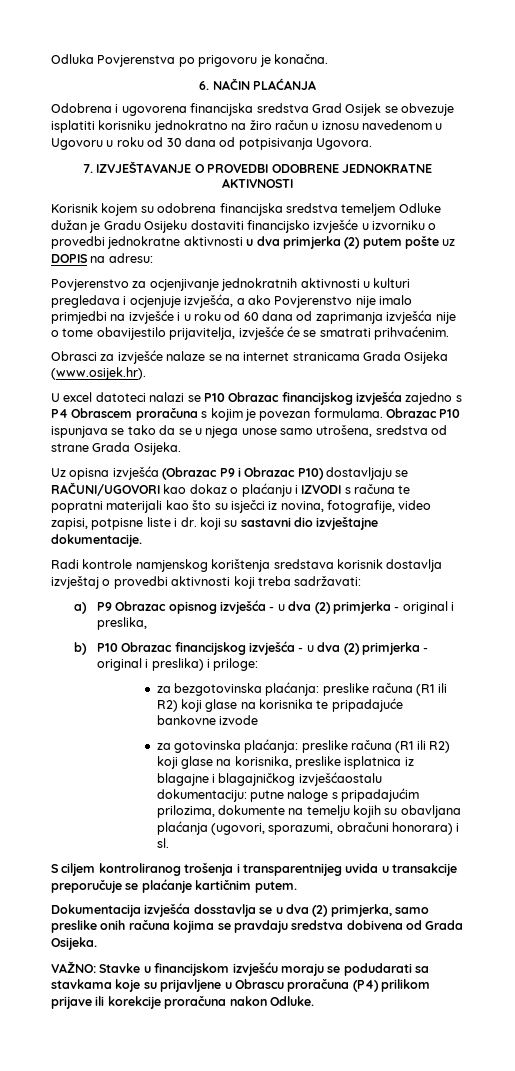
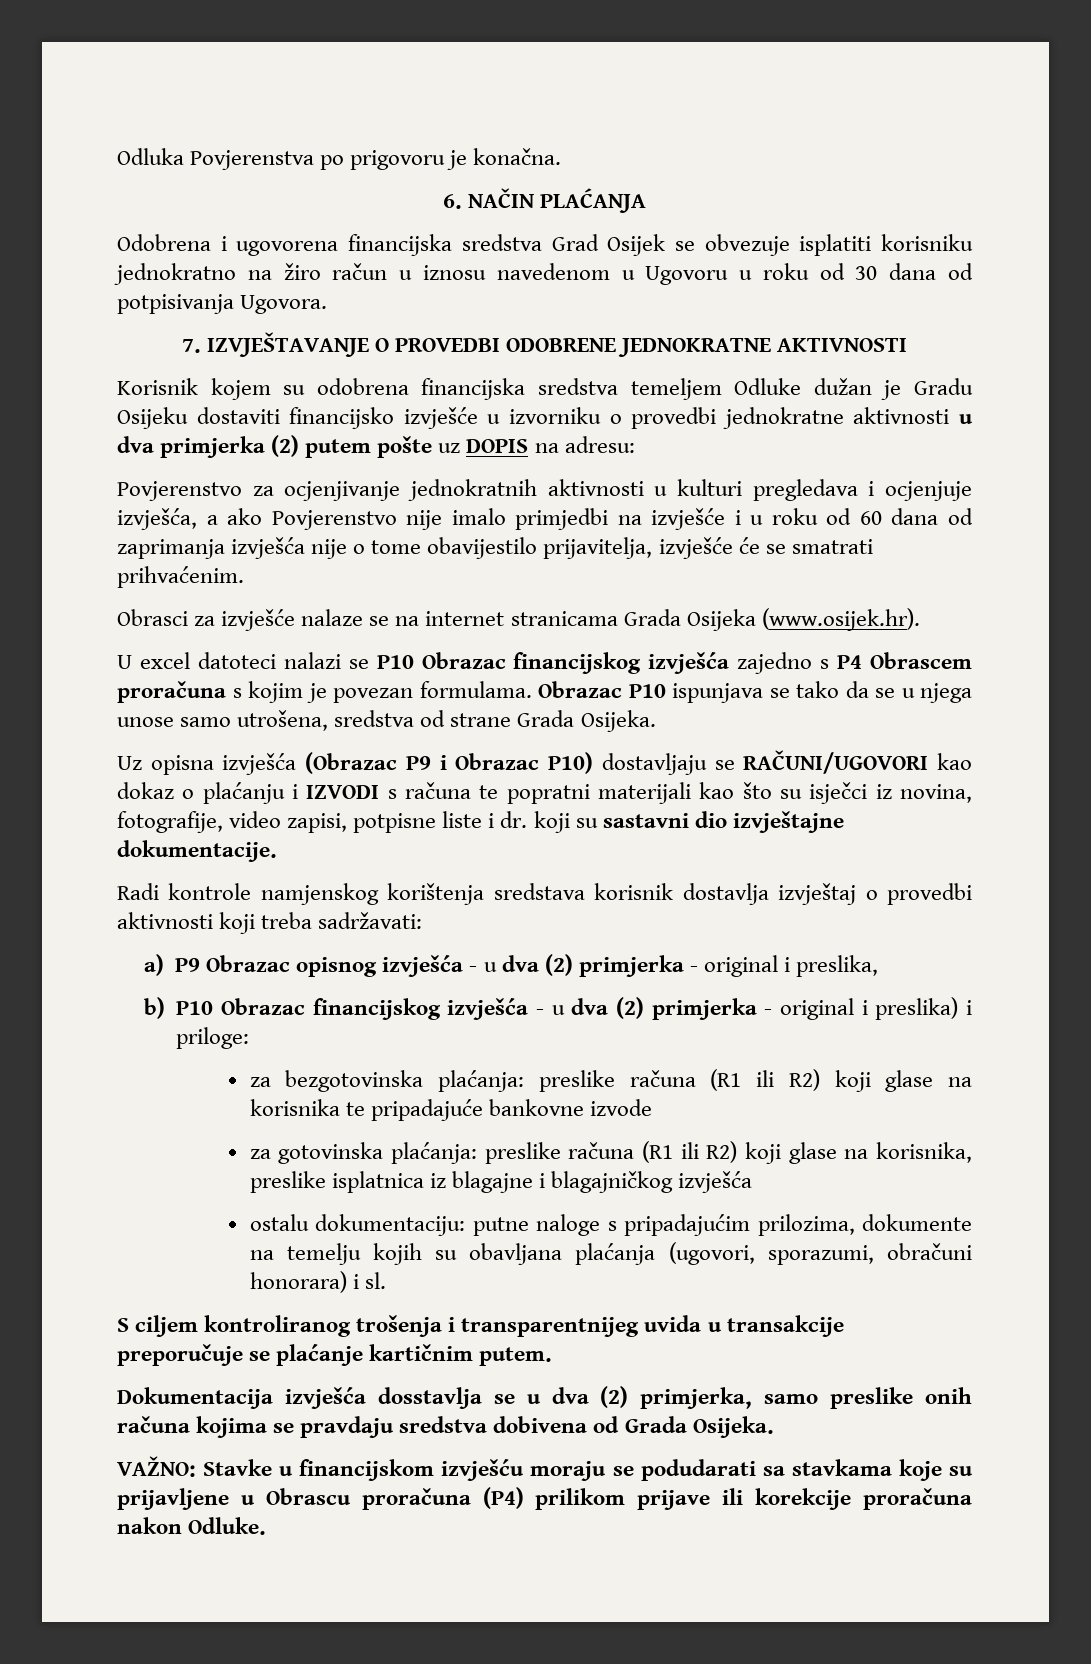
- za gotovinska plaćanja: preslike računa (R1 ili R2) koji glase na korisnika, preslike isplatnica iz blagajne i blagajničkog izvješćaostalu dokumentaciju: putne naloge s pripadajućim prilozima, dokumente na temelju kojih su obavljana plaćanja (ugovori, sporazumi, obračuni honorara) i sl.
+ za gotovinska plaćanja: preslike računa (R1 ili R2) koji glase na korisnika, preslike isplatnica iz blagajne i blagajničkog izvješća
+ ostalu dokumentaciju: putne naloge s pripadajućim prilozima, dokumente na temelju kojih su obavljana plaćanja (ugovori, sporazumi, obračuni honorara) i sl.

